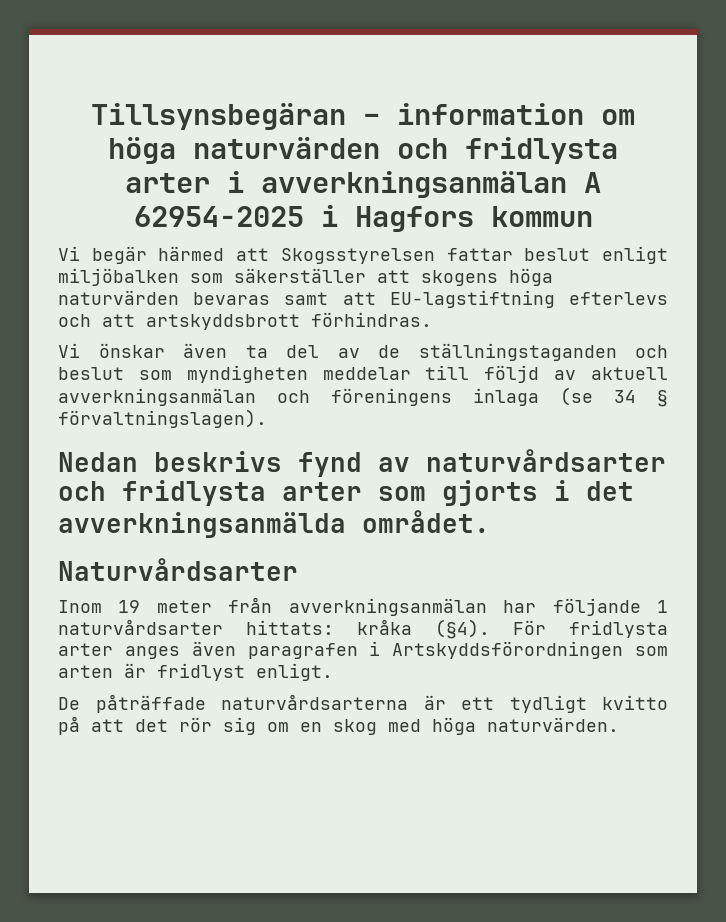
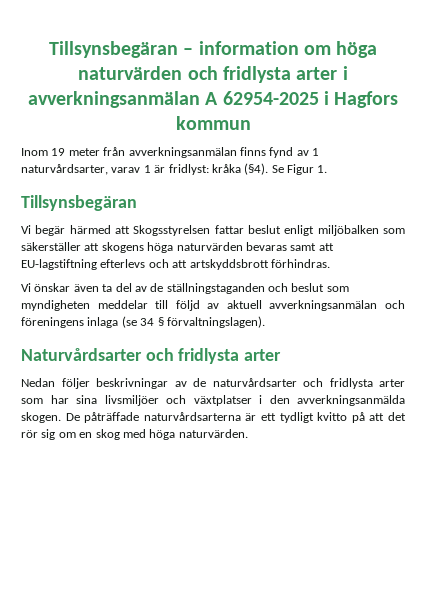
+ Inom 19 meter från avverkningsanmälan finns fynd av 1 naturvårdsarter, varav 1 är fridlyst: kråka (§4). Se Figur 1.
+ Tillsynsbegäran
- Nedan beskrivs fynd av naturvårdsarter och fridlysta arter som gjorts i det avverkningsanmälda området.
- Naturvårdsarter
- Inom 19 meter från avverkningsanmälan har följande 1 naturvårdsarter hittats: kråka (§4). För fridlysta arter anges även paragrafen i Artskyddsförordningen som arten är fridlyst enligt.
- De påträffade naturvårdsarterna är ett tydligt kvitto på att det rör sig om en skog med höga naturvärden.
+ Naturvårdsarter och fridlysta arter
+ Nedan följer beskrivningar av de naturvårdsarter och fridlysta arter som har sina livsmiljöer och växtplatser i den avverkningsanmälda skogen. De påträffade naturvårdsarterna är ett tydligt kvitto på att det rör sig om en skog med höga naturvärden.

